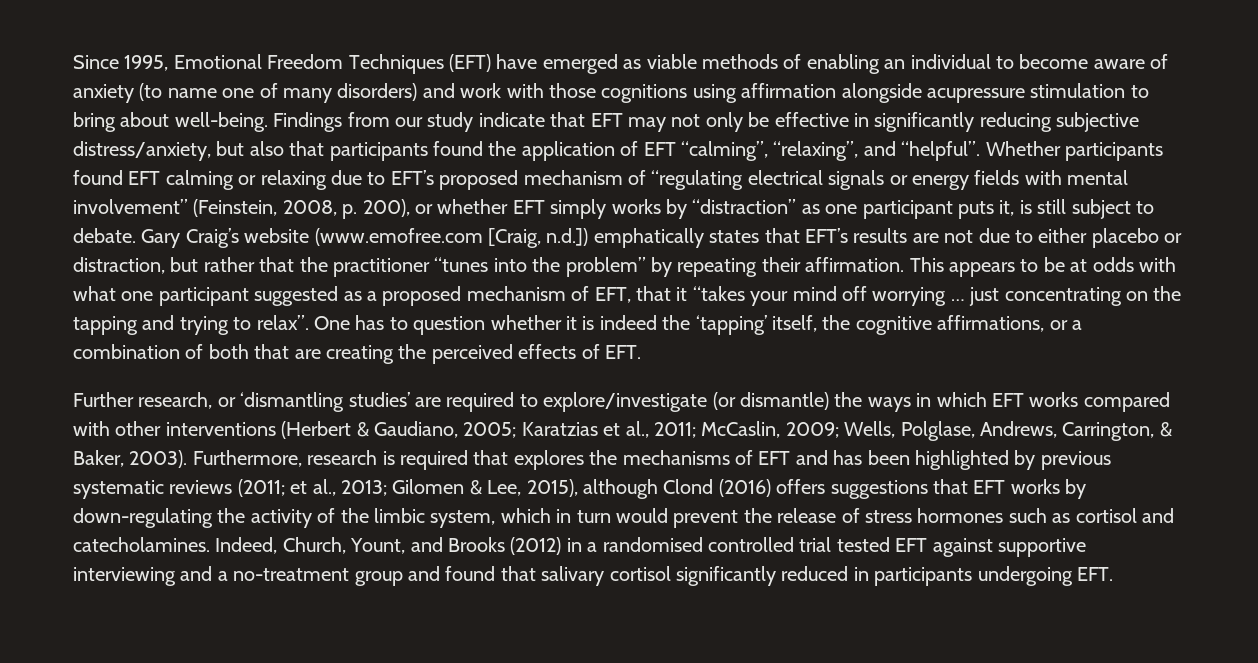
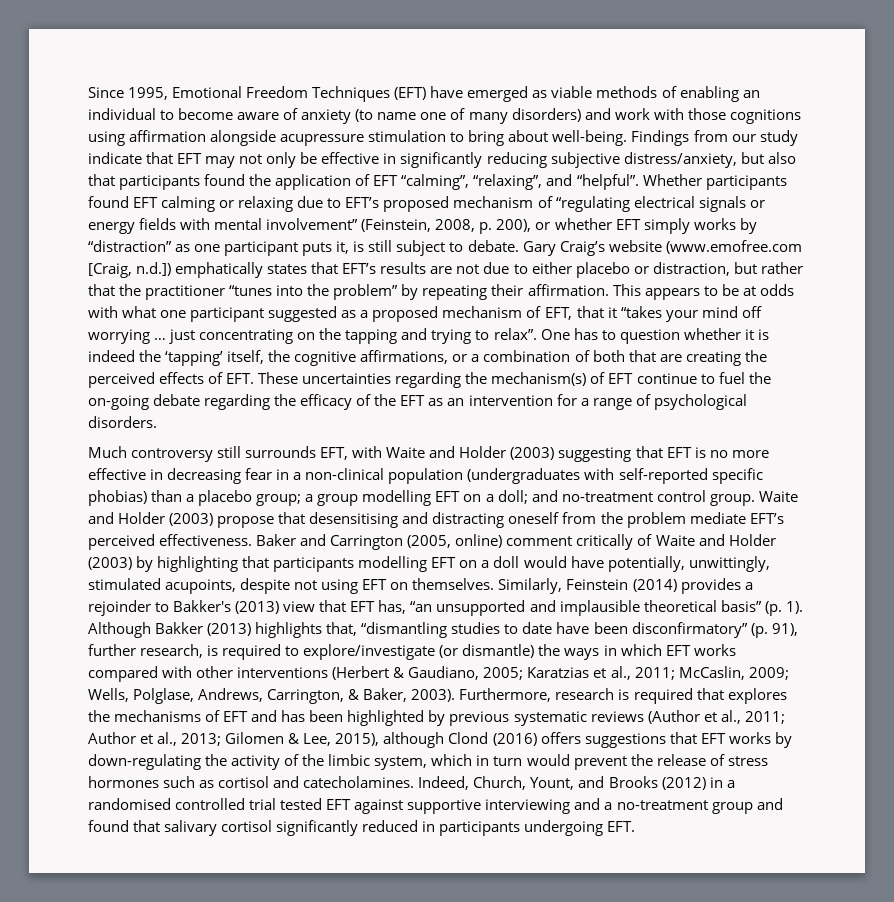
- One has to question whether it is indeed the ‘tapping’ itself, the cognitive affirmations, or a combination of both that are creating the perceived effects of EFT.
- Further research, or ‘dismantling studies’ are required to explore/investigate (or dismantle) the ways in which EFT works compared with other interventions (Herbert & Gaudiano, 2005; Karatzias et al., 2011; McCaslin, 2009; Wells, Polglase, Andrews, Carrington, & Baker, 2003).
+ One has to question whether it is indeed the ‘tapping’ itself, the cognitive affirmations, or a combination of both that are creating the perceived effects of EFT. These uncertainties regarding the mechanism(s) of EFT continue to fuel the on-going debate regarding the efficacy of the EFT as an intervention for a range of psychological disorders.
+ Much controversy still surrounds EFT, with Waite and Holder (2003) suggesting that EFT is no more effective in decreasing fear in a non-clinical population (undergraduates with self-reported specific phobias) than a placebo group; a group modelling EFT on a doll; and no-treatment control group. Waite and Holder (2003) propose that desensitising and distracting oneself from the problem mediate EFT’s perceived effectiveness. Baker and Carrington (2005, online) comment critically of Waite and Holder (2003) by highlighting that participants modelling EFT on a doll would have potentially, unwittingly, stimulated acupoints, despite not using EFT on themselves. Similarly, Feinstein (2014) provides a rejoinder to Bakker's (2013) view that EFT has, “an unsupported and implausible theoretical basis” (p. 1). Although Bakker (2013) highlights that, “dismantling studies to date have been disconfirmatory” (p. 91), further research, is required to explore/investigate (or dismantle) the ways in which EFT works compared with other interventions (Herbert & Gaudiano, 2005; Karatzias et al., 2011; McCaslin, 2009; Wells, Polglase, Andrews, Carrington, & Baker, 2003).
- Furthermore, research is required that explores the mechanisms of EFT and has been highlighted by previous systematic reviews (2011; et al., 2013; Gilomen & Lee, 2015), although Clond (2016) offers suggestions that EFT works by down-regulating the activity of the limbic system, which in turn would prevent the release of stress hormones such as cortisol and catecholamines.
+ Furthermore, research is required that explores the mechanisms of EFT and has been highlighted by previous systematic reviews (Author et al., 2011; Author et al., 2013; Gilomen & Lee, 2015), although Clond (2016) offers suggestions that EFT works by down-regulating the activity of the limbic system, which in turn would prevent the release of stress hormones such as cortisol and catecholamines.

